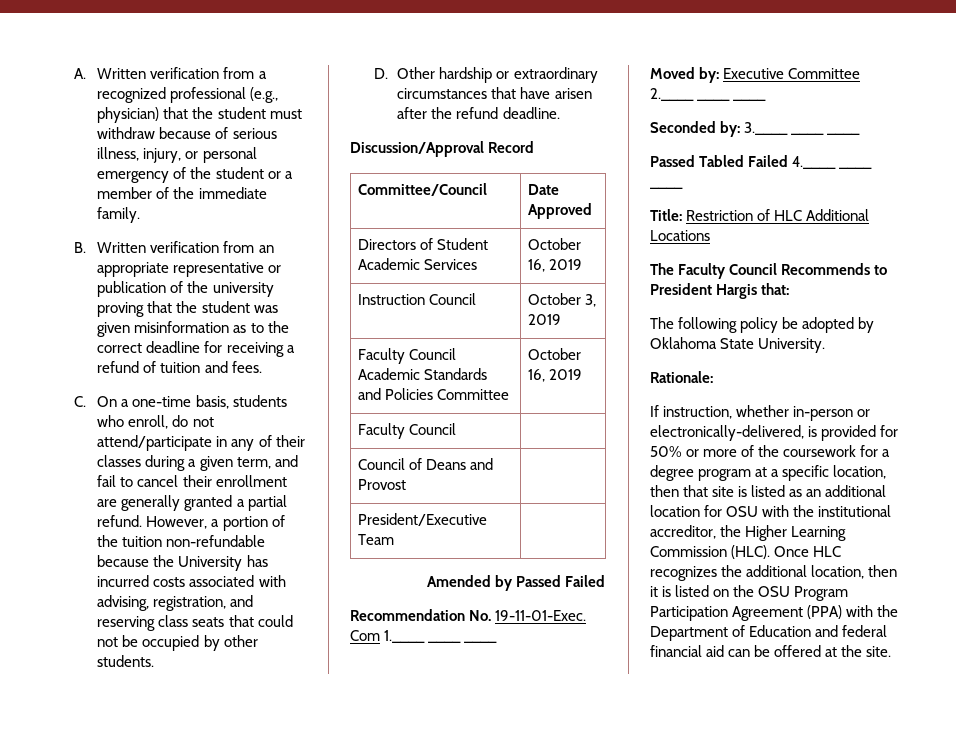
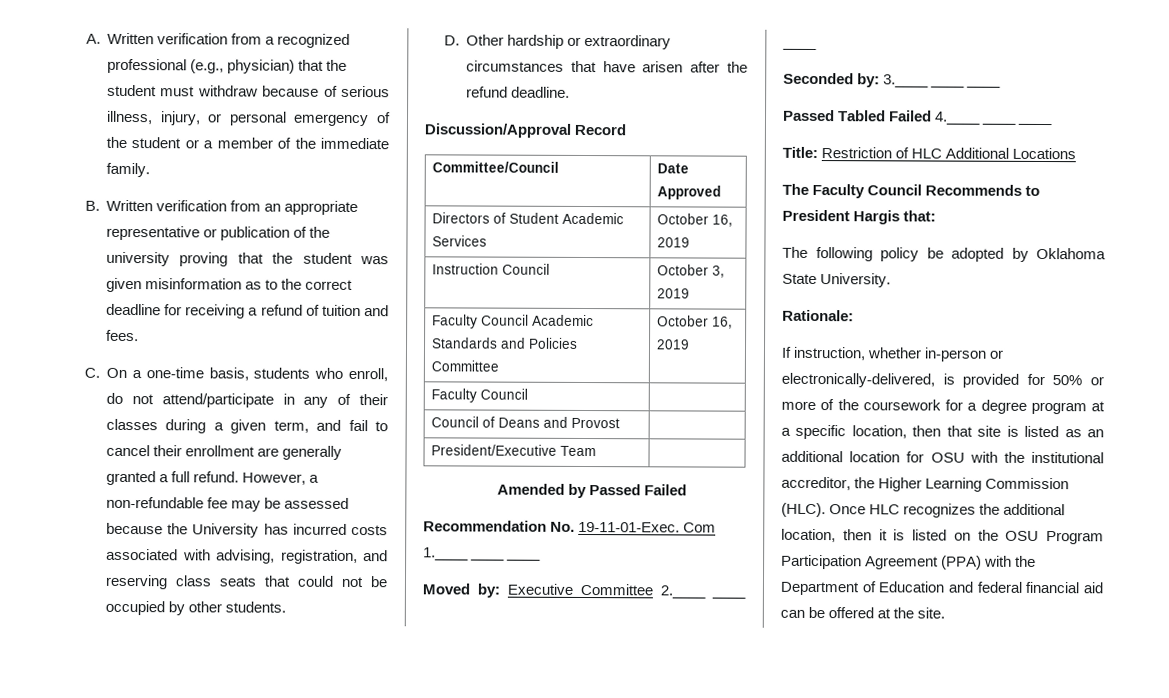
- C. On a one-time basis, students who enroll, do not attend/participate in any of their classes during a given term, and fail to cancel their enrollment are generally granted a partial refund.
+ C. On a one-time basis, students who enroll, do not attend/participate in any of their classes during a given term, and fail to cancel their enrollment are generally granted a full refund.
- However, a portion of the tuition non-refundable because the University has incurred costs associated with advising, registration, and reserving class seats that could not be occupied by other students.
+ However, a non-refundable fee may be assessed because the University has incurred costs associated with advising, registration, and reserving class seats that could not be occupied by other students.

